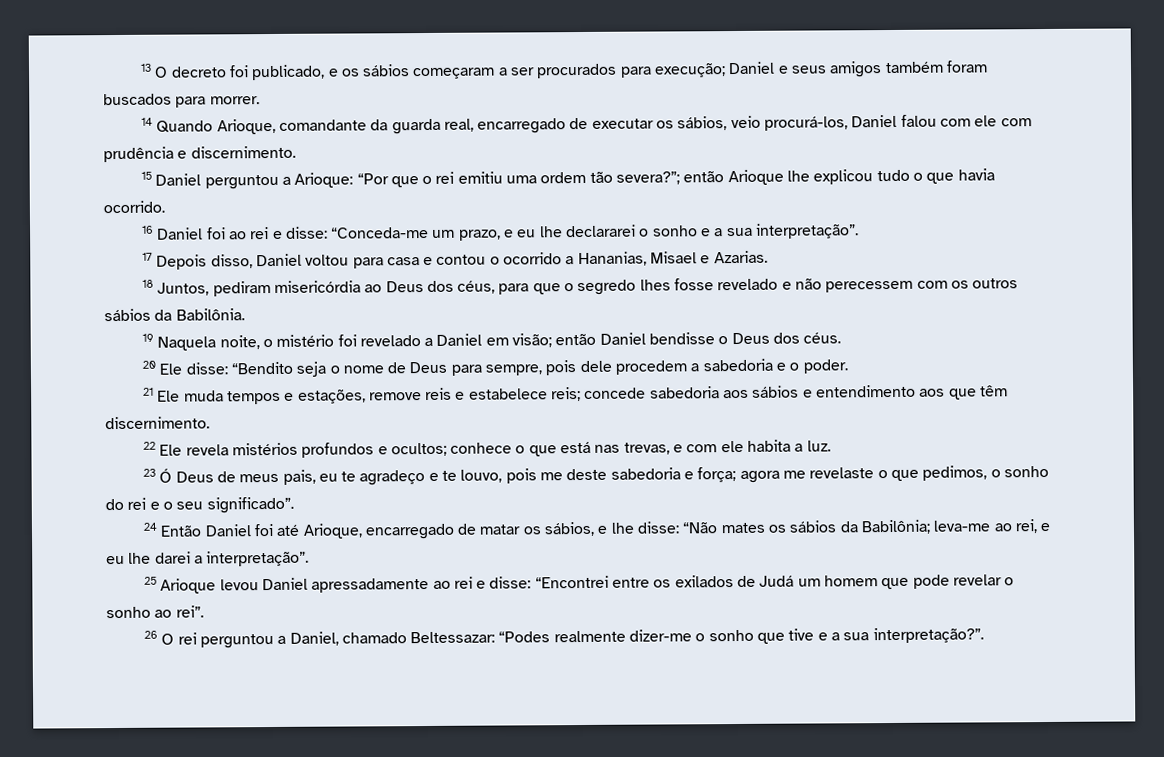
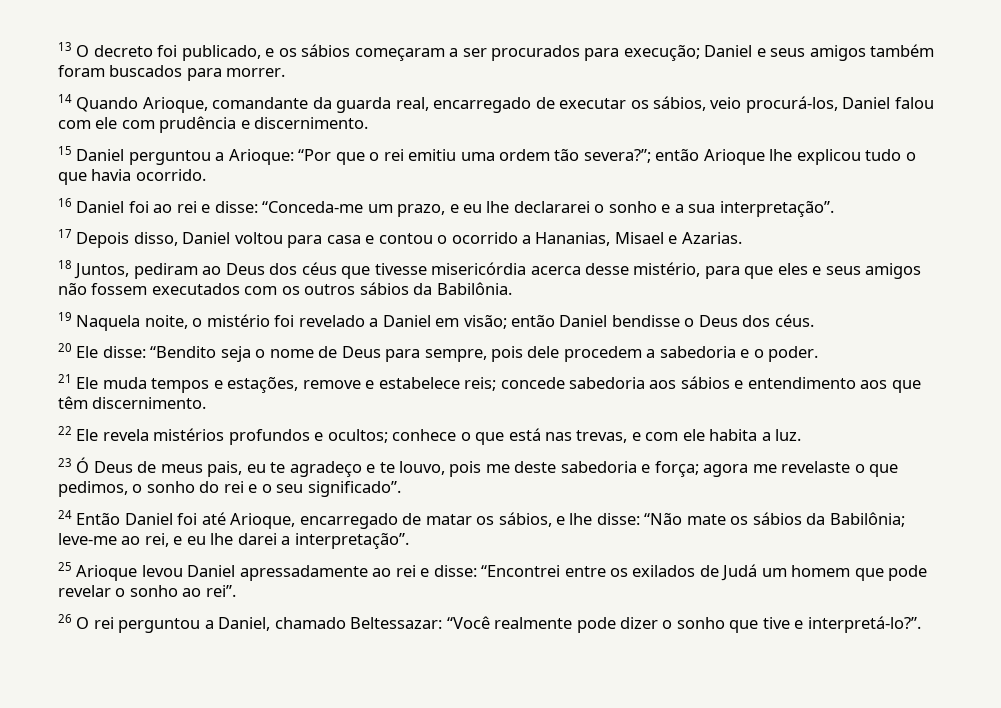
- 18 Juntos, pediram misericórdia ao Deus dos céus, para que o segredo lhes fosse revelado e não perecessem com os outros sábios da Babilônia.
+ 18 Juntos, pediram ao Deus dos céus que tivesse misericórdia acerca desse mistério, para que eles e seus amigos não fossem executados com os outros sábios da Babilônia.
- 21 Ele muda tempos e estações, remove reis e estabelece reis; concede sabedoria aos sábios e entendimento aos que têm discernimento.
+ 21 Ele muda tempos e estações, remove e estabelece reis; concede sabedoria aos sábios e entendimento aos que têm discernimento.
- 24 Então Daniel foi até Arioque, encarregado de matar os sábios, e lhe disse: “Não mates os sábios da Babilônia; leva-me ao rei, e eu lhe darei a interpretação”.
+ 24 Então Daniel foi até Arioque, encarregado de matar os sábios, e lhe disse: “Não mate os sábios da Babilônia; leve-me ao rei, e eu lhe darei a interpretação”.
- 26 O rei perguntou a Daniel, chamado Beltessazar: “Podes realmente dizer-me o sonho que tive e a sua interpretação?”.
+ 26 O rei perguntou a Daniel, chamado Beltessazar: “Você realmente pode dizer o sonho que tive e interpretá-lo?”.

